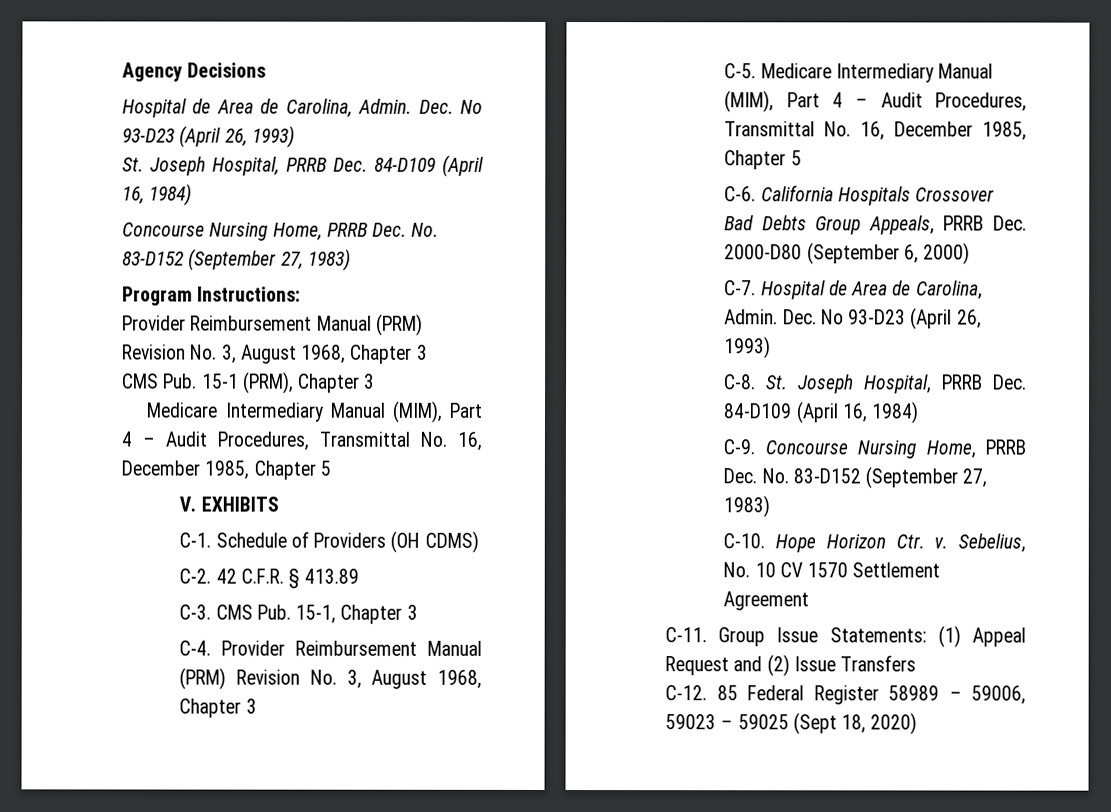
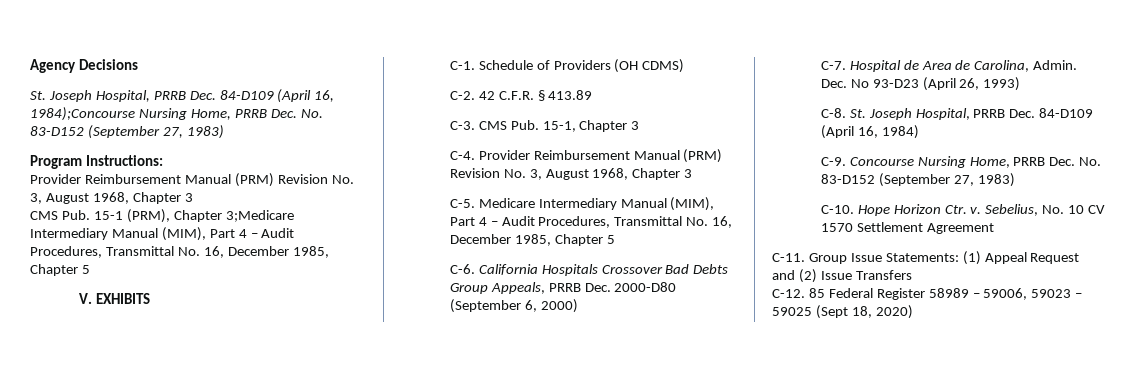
  Agency Decisions
- Hospital de Area de Carolina, Admin. Dec. No 93-D23 (April 26, 1993)
- St. Joseph Hospital, PRRB Dec. 84-D109 (April 16, 1984)
- Concourse Nursing Home, PRRB Dec. No. 83-D152 (September 27, 1983)
+ St. Joseph Hospital, PRRB Dec. 84-D109 (April 16, 1984);Concourse Nursing Home, PRRB Dec. No. 83-D152 (September 27, 1983)
- CMS Pub. 15-1 (PRM), Chapter 3
- Medicare Intermediary Manual (MIM), Part 4 – Audit Procedures, Transmittal No. 16, December 1985, Chapter 5
+ CMS Pub. 15-1 (PRM), Chapter 3;Medicare Intermediary Manual (MIM), Part 4 – Audit Procedures, Transmittal No. 16, December 1985, Chapter 5

